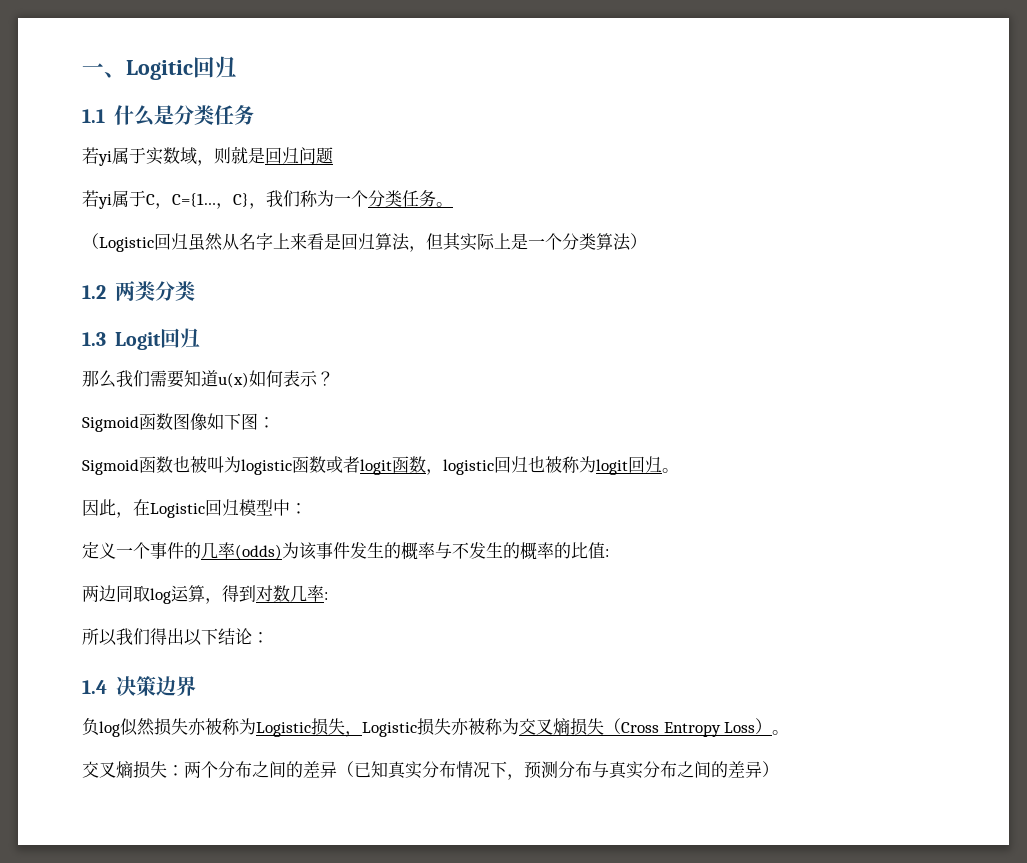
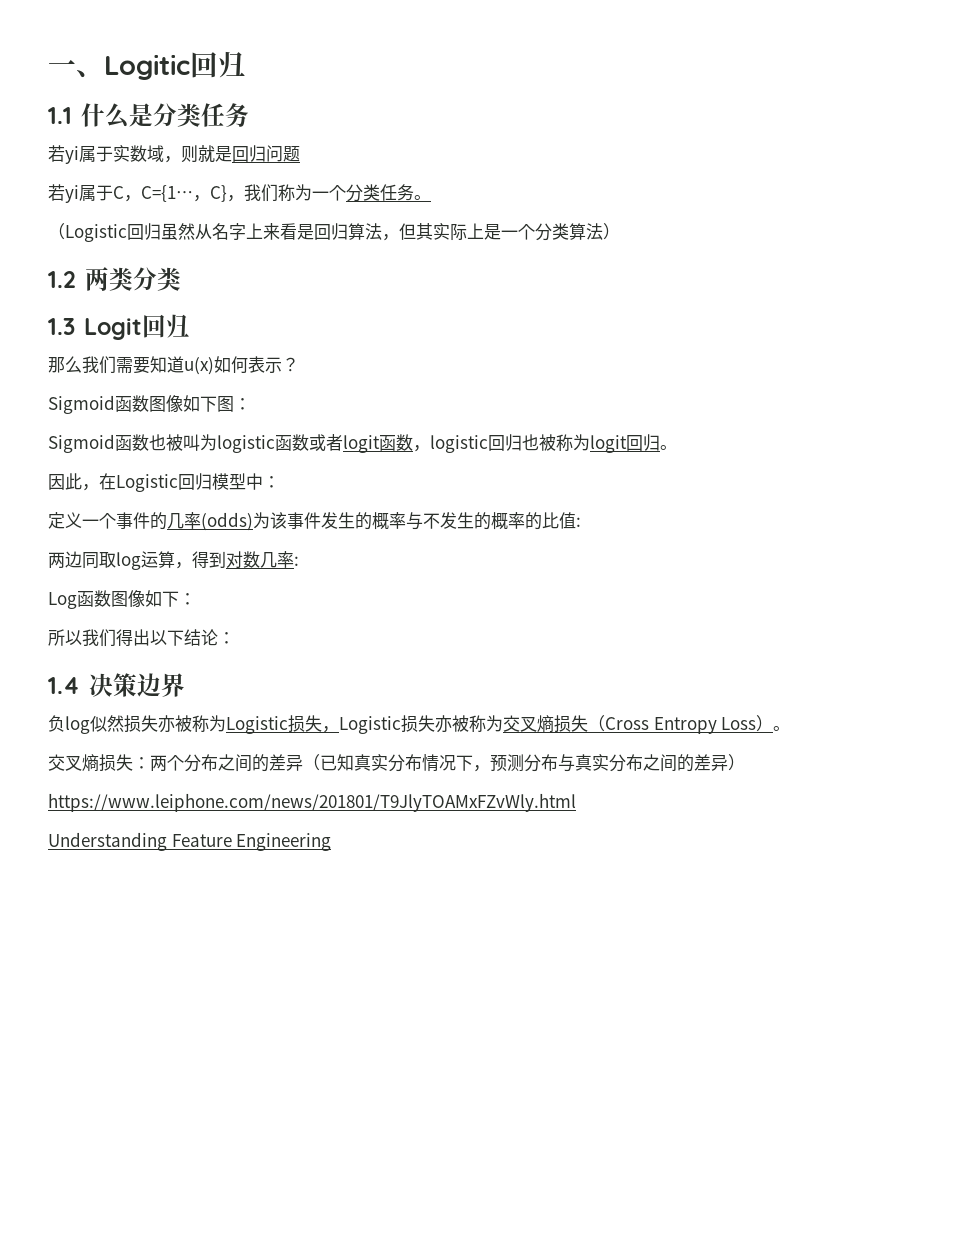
+ Log函数图像如下：
+ https://www.leiphone.com/news/201801/T9JlyTOAMxFZvWly.html
+ Understanding Feature Engineering

